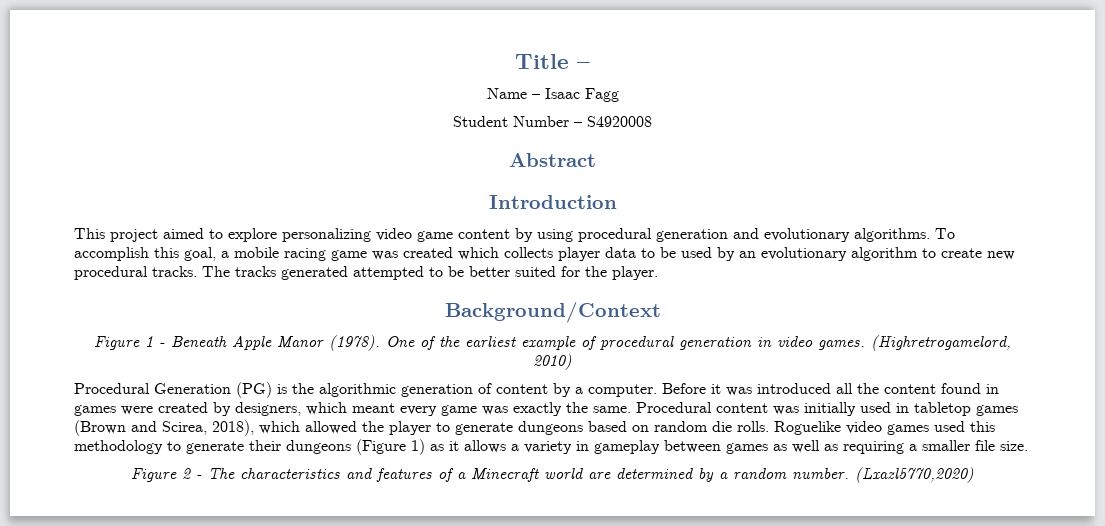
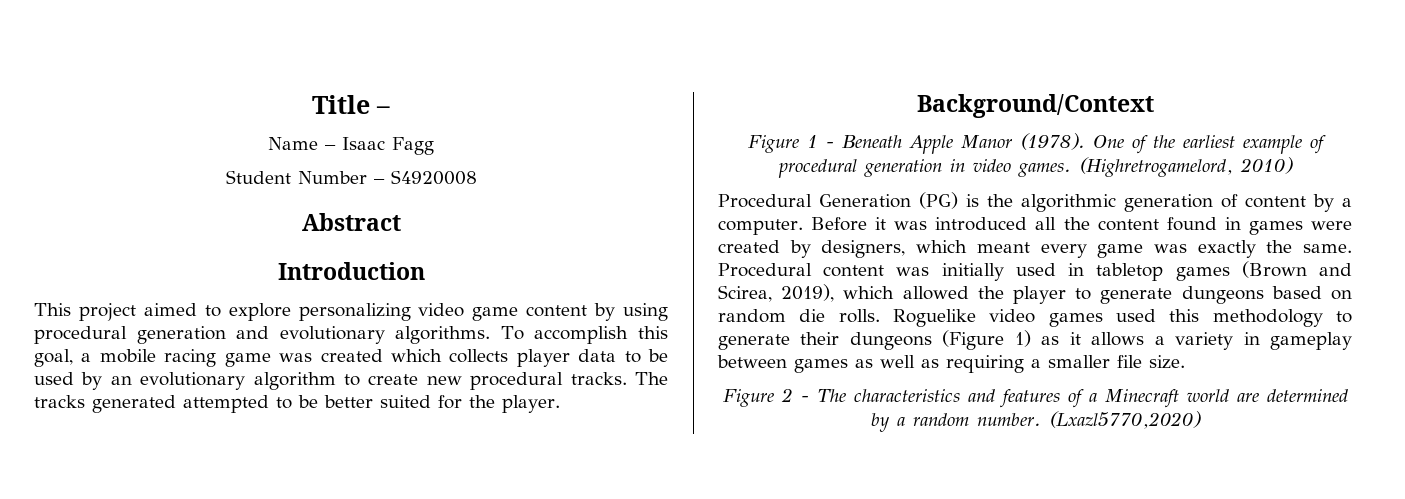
- Procedural content was initially used in tabletop games (Brown and Scirea, 2018), which allowed the player to generate dungeons based on random die rolls.
+ Procedural content was initially used in tabletop games (Brown and Scirea, 2019), which allowed the player to generate dungeons based on random die rolls.

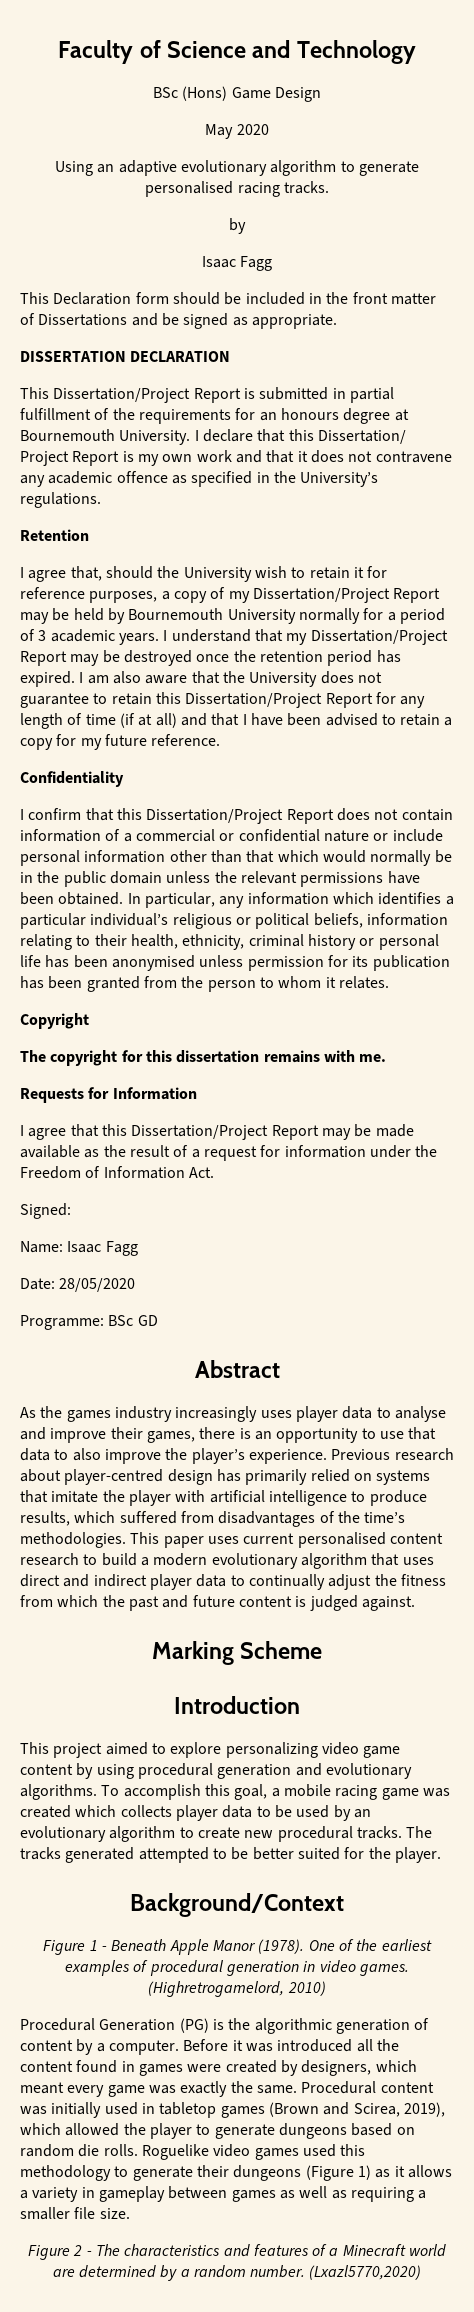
- Title –
- Name – Isaac Fagg
- Student Number – S4920008
+ Faculty of Science and Technology
+ BSc (Hons) Game Design
+ May 2020
+ Using an adaptive evolutionary algorithm to generate personalised racing tracks.
+ by
+ Isaac Fagg
+ This Declaration form should be included in the front matter of Dissertations and be signed as appropriate.
+ DISSERTATION DECLARATION
+ This Dissertation/Project Report is submitted in partial fulfillment of the requirements for an honours degree at Bournemouth University. I declare that this Dissertation/ Project Report is my own work and that it does not contravene any academic offence as specified in the University’s regulations.
+ Retention
+ I agree that, should the University wish to retain it for reference purposes, a copy of my Dissertation/Project Report may be held by Bournemouth University normally for a period of 3 academic years. I understand that my Dissertation/Project Report may be destroyed once the retention period has expired. I am also aware that the University does not guarantee to retain this Dissertation/Project Report for any length of time (if at all) and that I have been advised to retain a copy for my future reference.
+ Confidentiality
+ I confirm that this Dissertation/Project Report does not contain information of a commercial or confidential nature or include personal information other than that which would normally be in the public domain unless the relevant permissions have been obtained. In particular, any information which identifies a particular individual’s religious or political beliefs, information relating to their health, ethnicity, criminal history or personal life has been anonymised unless permission for its publication has been granted from the person to whom it relates.
+ Copyright
+ The copyright for this dissertation remains with me.
+ Requests for Information
+ I agree that this Dissertation/Project Report may be made available as the result of a request for information under the Freedom of Information Act.
+ Signed:
+ Name: Isaac Fagg
+ Date: 28/05/2020
+ Programme: BSc GD
  Abstract
+ As the games industry increasingly uses player data to analyse and improve their games, there is an opportunity to use that data to also improve the player’s experience. Previous research about player-centred design has primarily relied on systems that imitate the player with artificial intelligence to produce results, which suffered from disadvantages of the time’s methodologies. This paper uses current personalised content research to build a modern evolutionary algorithm that uses direct and indirect player data to continually adjust the fitness from which the past and future content is judged against.
+ Marking Scheme
- One of the earliest example of procedural generation in video games.
+ One of the earliest examples of procedural generation in video games.

